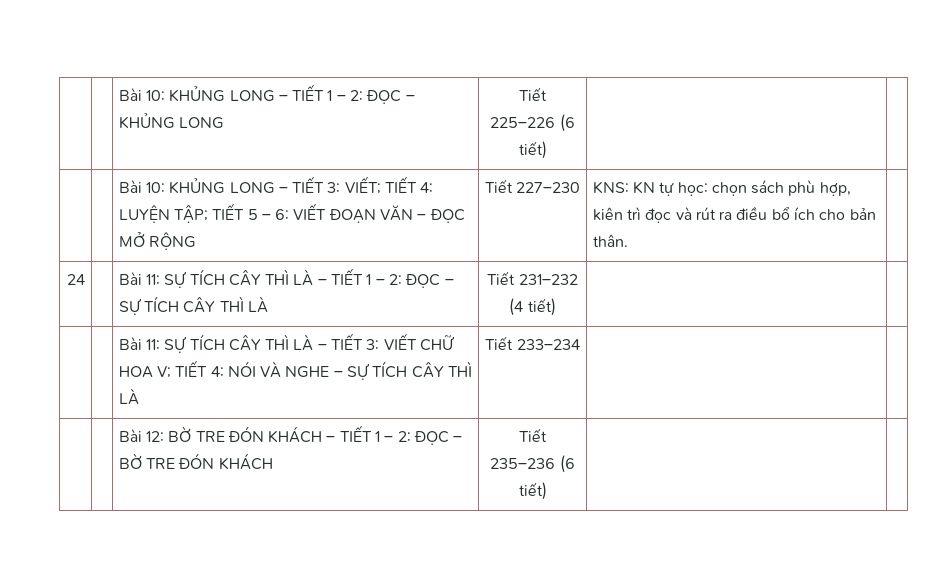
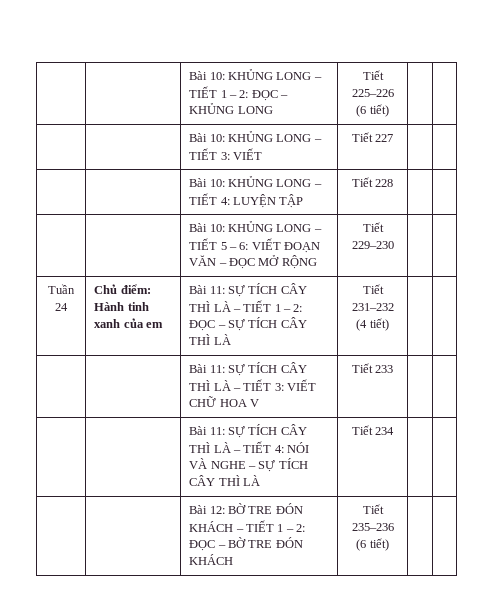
- Bài 10: KHỦNG LONG – TIẾT 3: VIẾT; TIẾT 4: LUYỆN TẬP; TIẾT 5 – 6: VIẾT ĐOẠN VĂN – ĐỌC MỞ RỘNG | Tiết 227–230 | KNS: KN tự học: chọn sách phù hợp, kiên trì đọc và rút ra điều bổ ích cho bản thân. |
- 24 | | Bài 11: SỰ TÍCH CÂY THÌ LÀ – TIẾT 1 – 2: ĐỌC – SỰ TÍCH CÂY THÌ LÀ | Tiết 231–232 (4 tiết) | |
+ Bài 10: KHỦNG LONG – TIẾT 3: VIẾT | Tiết 227 | |
+ | | Bài 10: KHỦNG LONG – TIẾT 4: LUYỆN TẬP | Tiết 228 | |
+ | | Bài 10: KHỦNG LONG – TIẾT 5 – 6: VIẾT ĐOẠN VĂN – ĐỌC MỞ RỘNG | Tiết 229–230 | |
+ Tuần 24 | Chủ điểm: Hành tinh xanh của em | Bài 11: SỰ TÍCH CÂY THÌ LÀ – TIẾT 1 – 2: ĐỌC – SỰ TÍCH CÂY THÌ LÀ | Tiết 231–232 (4 tiết) | |
- | | Bài 11: SỰ TÍCH CÂY THÌ LÀ – TIẾT 3: VIẾT CHỮ HOA V; TIẾT 4: NÓI VÀ NGHE – SỰ TÍCH CÂY THÌ LÀ | Tiết 233–234 | |
+ | | Bài 11: SỰ TÍCH CÂY THÌ LÀ – TIẾT 3: VIẾT CHỮ HOA V | Tiết 233 | |
+ | | Bài 11: SỰ TÍCH CÂY THÌ LÀ – TIẾT 4: NÓI VÀ NGHE – SỰ TÍCH CÂY THÌ LÀ | Tiết 234 | |

